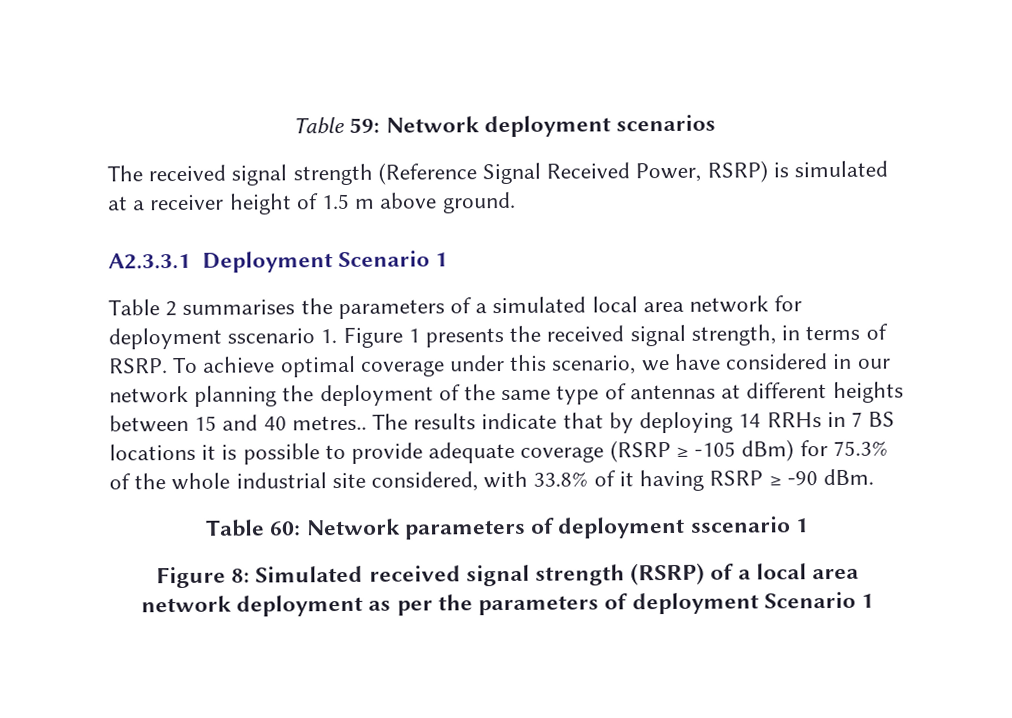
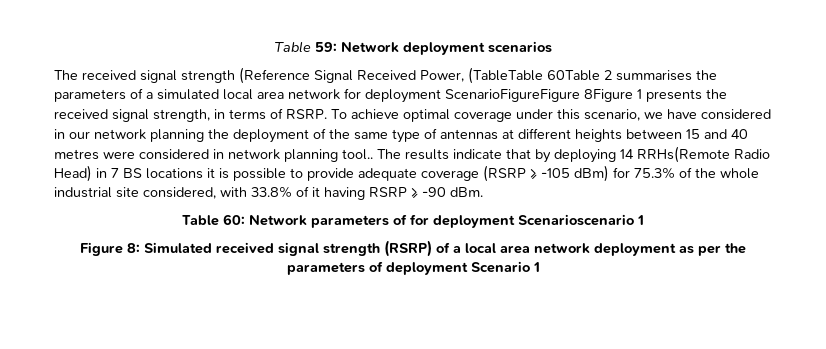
- The received signal strength (Reference Signal Received Power, RSRP) is simulated at a receiver height of 1.5 m above ground.
- A2.3.3.1 Deployment Scenario 1
- Table 2 summarises the parameters of a simulated local area network for deployment sscenario 1. Figure 1 presents the received signal strength, in terms of RSRP.
+ The received signal strength (Reference Signal Received Power, (TableTable 60Table 2 summarises the parameters of a simulated local area network for deployment ScenarioFigureFigure 8Figure 1 presents the received signal strength, in terms of RSRP.
- To achieve optimal coverage under this scenario, we have considered in our network planning the deployment of the same type of antennas at different heights between 15 and 40 metres..
+ To achieve optimal coverage under this scenario, we have considered in our network planning the deployment of the same type of antennas at different heights between 15 and 40 metres were considered in network planning tool..
- The results indicate that by deploying 14 RRHs in 7 BS locations it is possible to provide adequate coverage (RSRP ≥ -105 dBm) for 75.3% of the whole industrial site considered, with 33.8% of it having RSRP ≥ -90 dBm.
+ The results indicate that by deploying 14 RRHs(Remote Radio Head) in 7 BS locations it is possible to provide adequate coverage (RSRP ≥ -105 dBm) for 75.3% of the whole industrial site considered, with 33.8% of it having RSRP ≥ -90 dBm.
- Table 60: Network parameters of deployment sscenario 1
+ Table 60: Network parameters of for deployment Scenarioscenario 1

